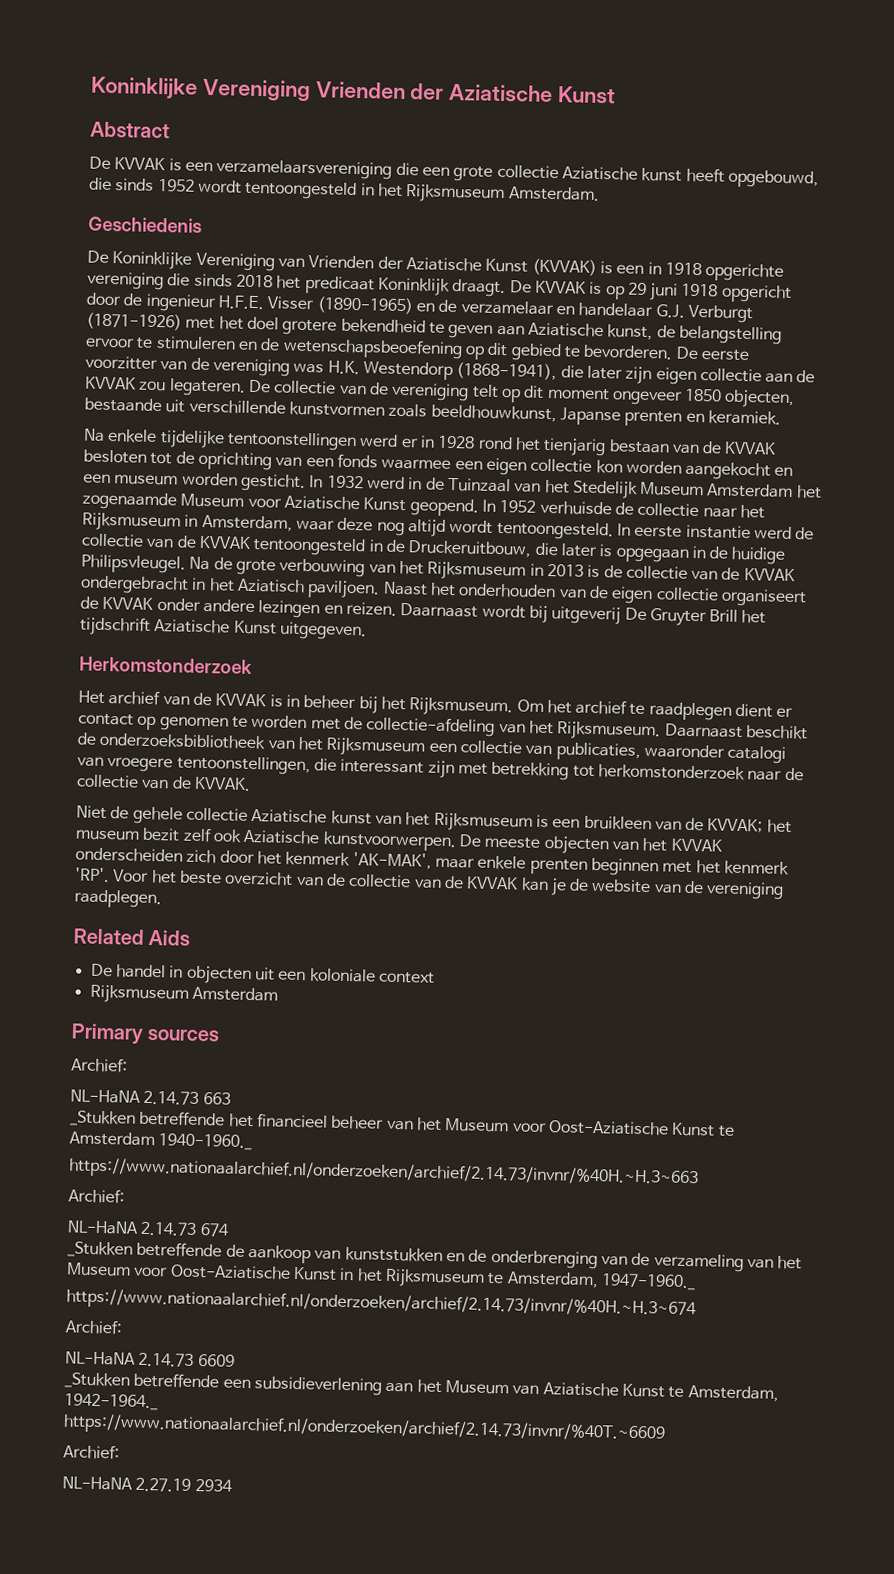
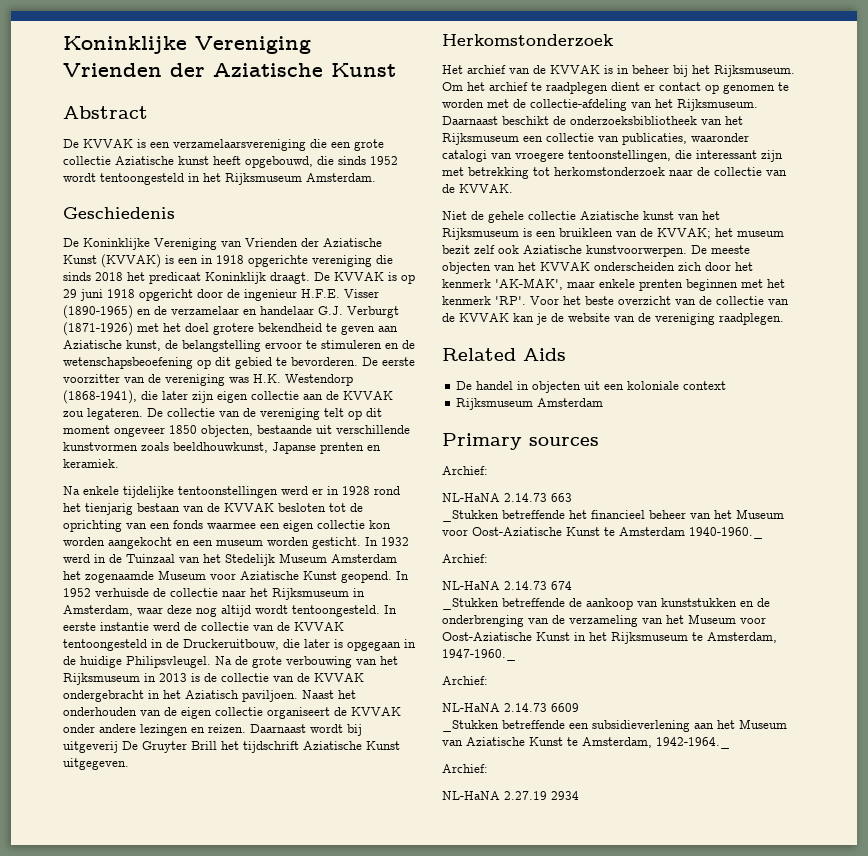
- https://www.nationaalarchief.nl/onderzoeken/archief/2.14.73/invnr/%40H.~H.3~663
- https://www.nationaalarchief.nl/onderzoeken/archief/2.14.73/invnr/%40H.~H.3~674
- https://www.nationaalarchief.nl/onderzoeken/archief/2.14.73/invnr/%40T.~6609

